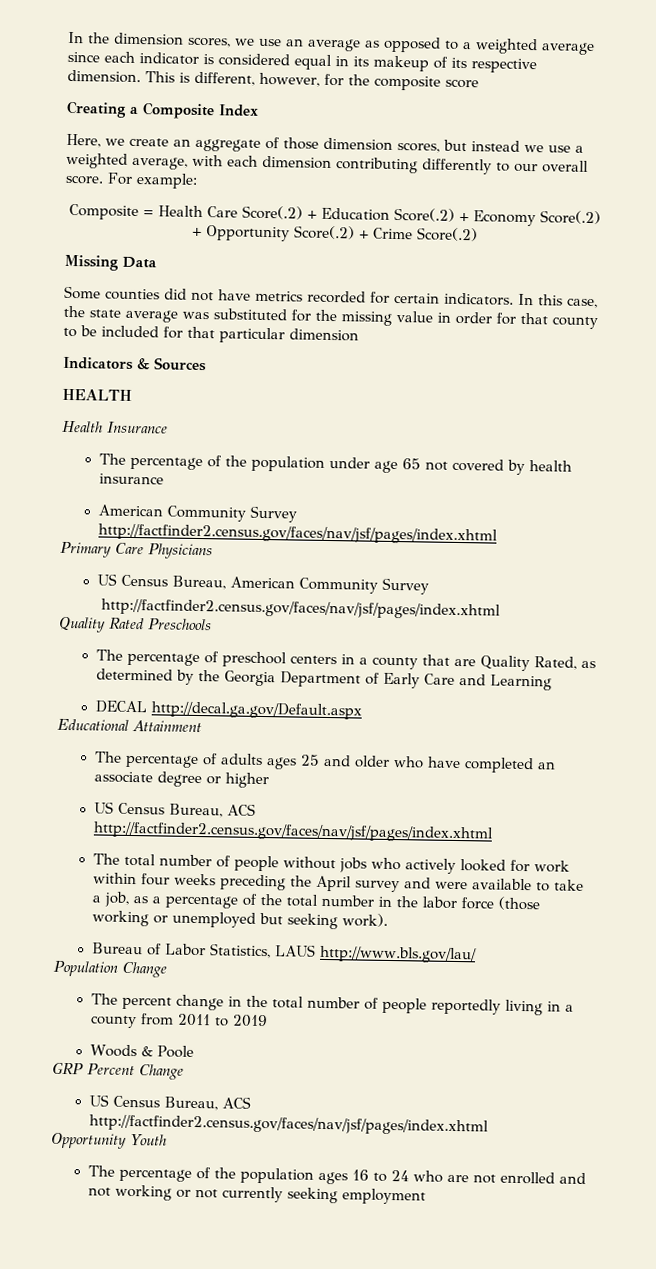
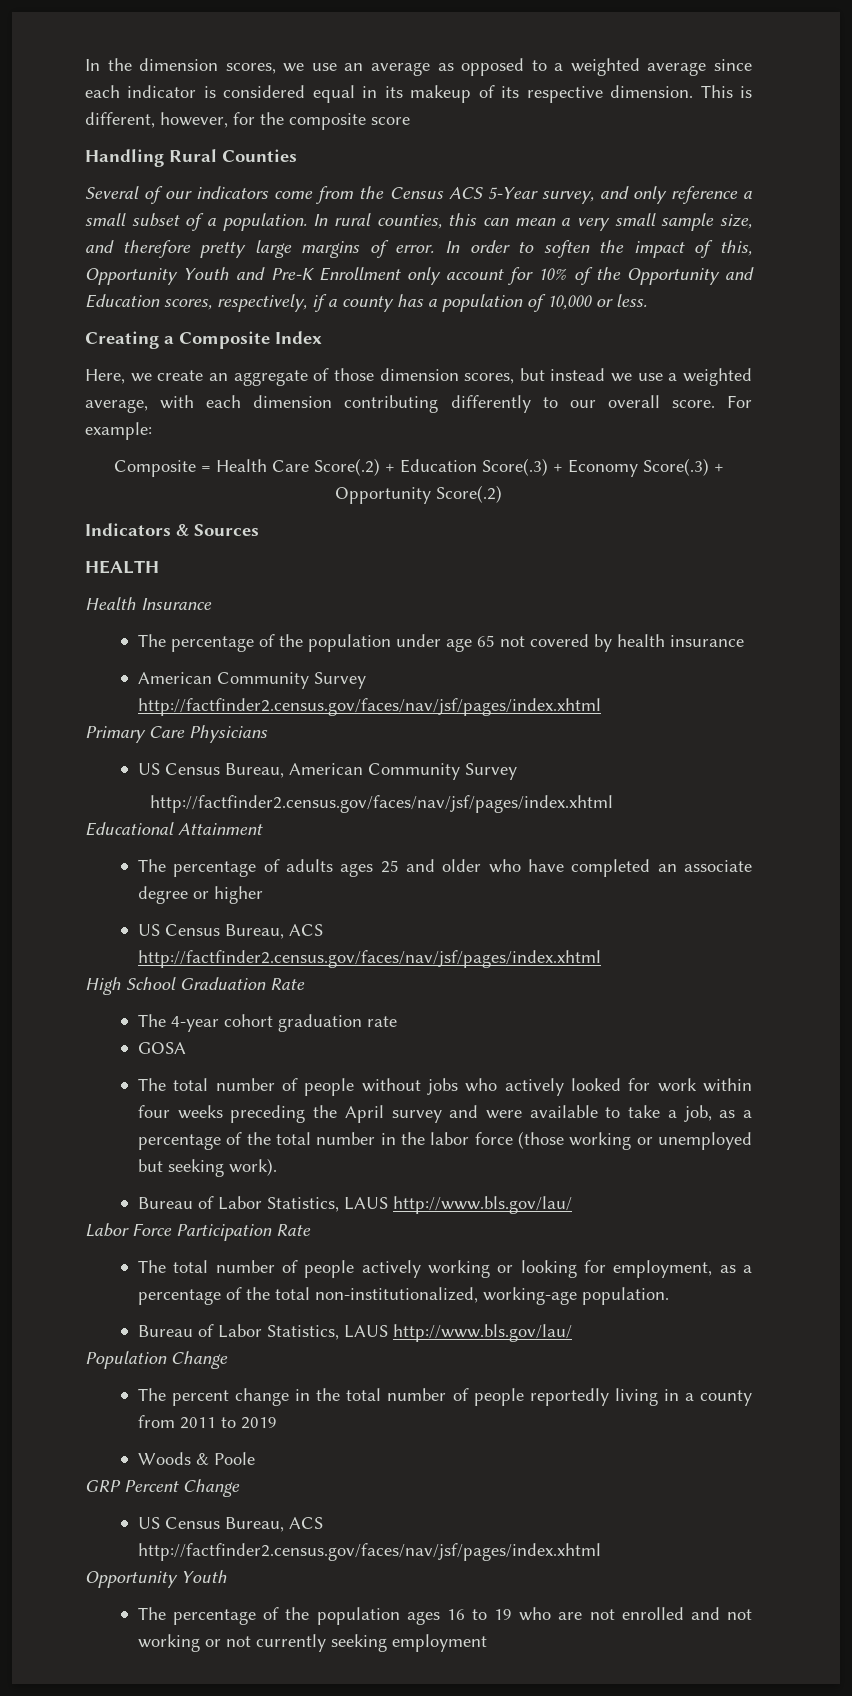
+ Handling Rural Counties
+ Several of our indicators come from the Census ACS 5-Year survey, and only reference a small subset of a population. In rural counties, this can mean a very small sample size, and therefore pretty large margins of error. In order to soften the impact of this, Opportunity Youth and Pre-K Enrollment only account for 10% of the Opportunity and Education scores, respectively, if a county has a population of 10,000 or less.
- Composite = Health Care Score(.2) + Education Score(.2) + Economy Score(.2) + Opportunity Score(.2) + Crime Score(.2)
- Missing Data
- Some counties did not have metrics recorded for certain indicators. In this case, the state average was substituted for the missing value in order for that county to be included for that particular dimension
+ Composite = Health Care Score(.2) + Education Score(.3) + Economy Score(.3) + Opportunity Score(.2)
- Quality Rated Preschools
- The percentage of preschool centers in a county that are Quality Rated, as determined by the Georgia Department of Early Care and Learning
- DECAL http://decal.ga.gov/Default.aspx
+ High School Graduation Rate
+ The 4-year cohort graduation rate
+ GOSA
+ Labor Force Participation Rate
+ The total number of people actively working or looking for employment, as a percentage of the total non-institutionalized, working-age population.
+ Bureau of Labor Statistics, LAUS http://www.bls.gov/lau/
- The percentage of the population ages 16 to 24 who are not enrolled and not working or not currently seeking employment
+ The percentage of the population ages 16 to 19 who are not enrolled and not working or not currently seeking employment

